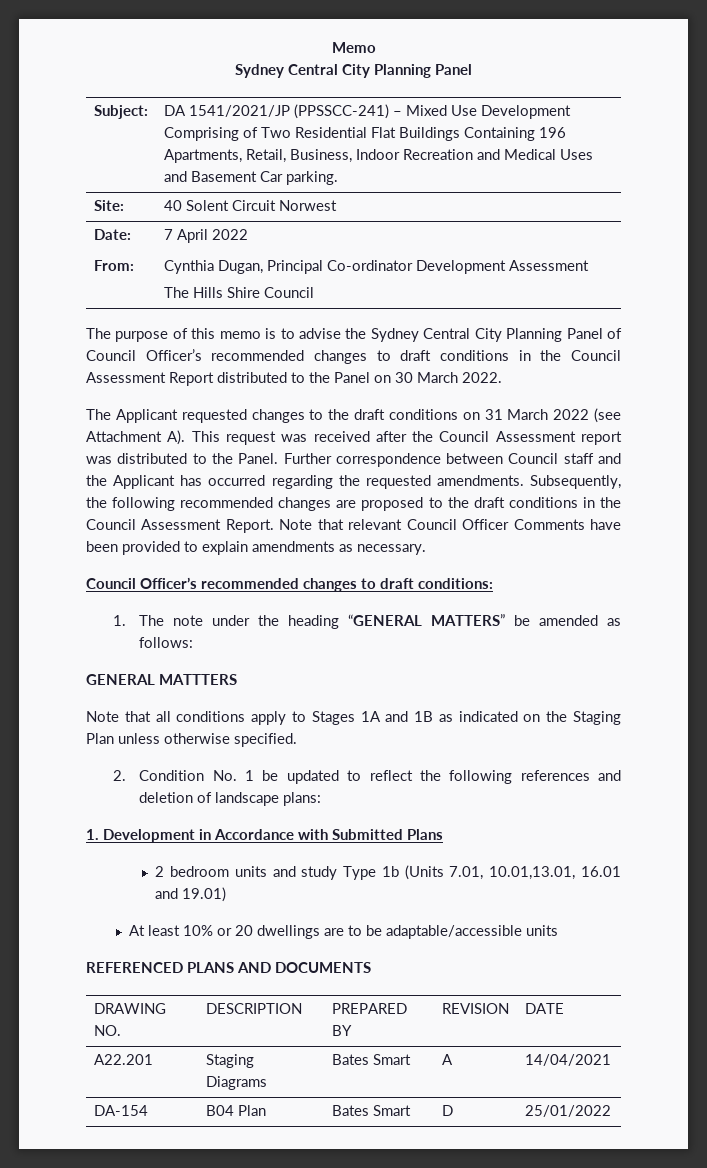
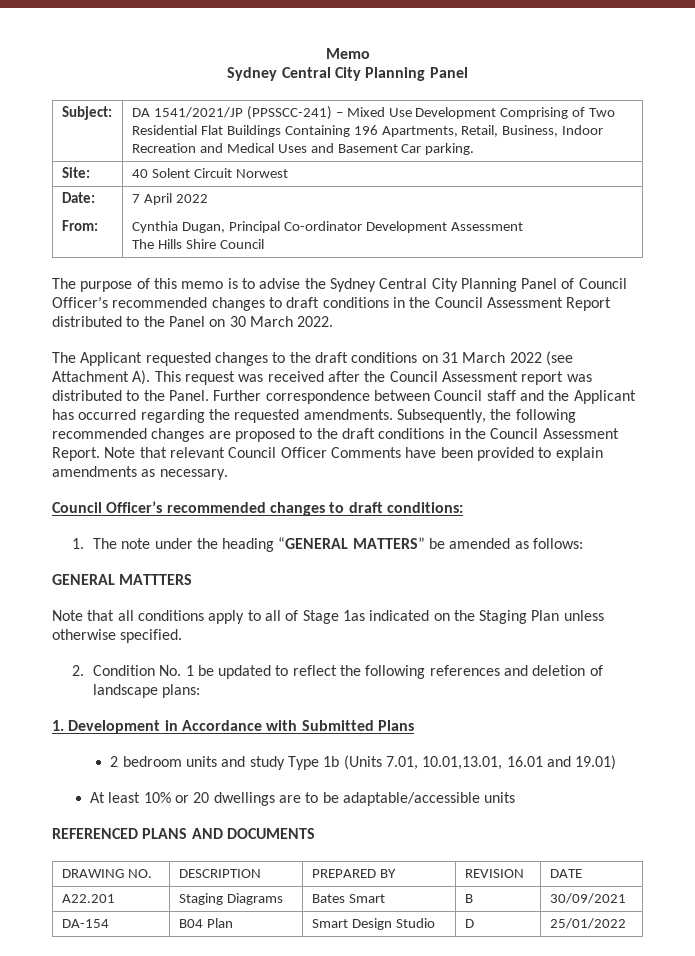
- Note that all conditions apply to Stages 1A and 1B as indicated on the Staging Plan unless otherwise specified.
+ Note that all conditions apply to all of Stage 1as indicated on the Staging Plan unless otherwise specified.
- A22.201 | Staging Diagrams | Bates Smart | A | 14/04/2021
+ A22.201 | Staging Diagrams | Bates Smart | B | 30/09/2021
- DA-154 | B04 Plan | Bates Smart | D | 25/01/2022
+ DA-154 | B04 Plan | Smart Design Studio | D | 25/01/2022

